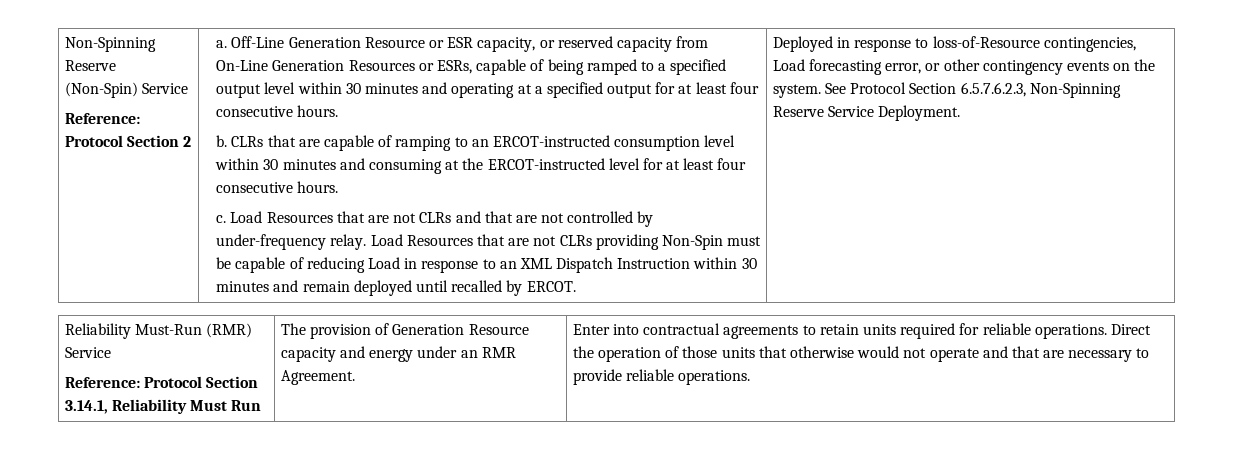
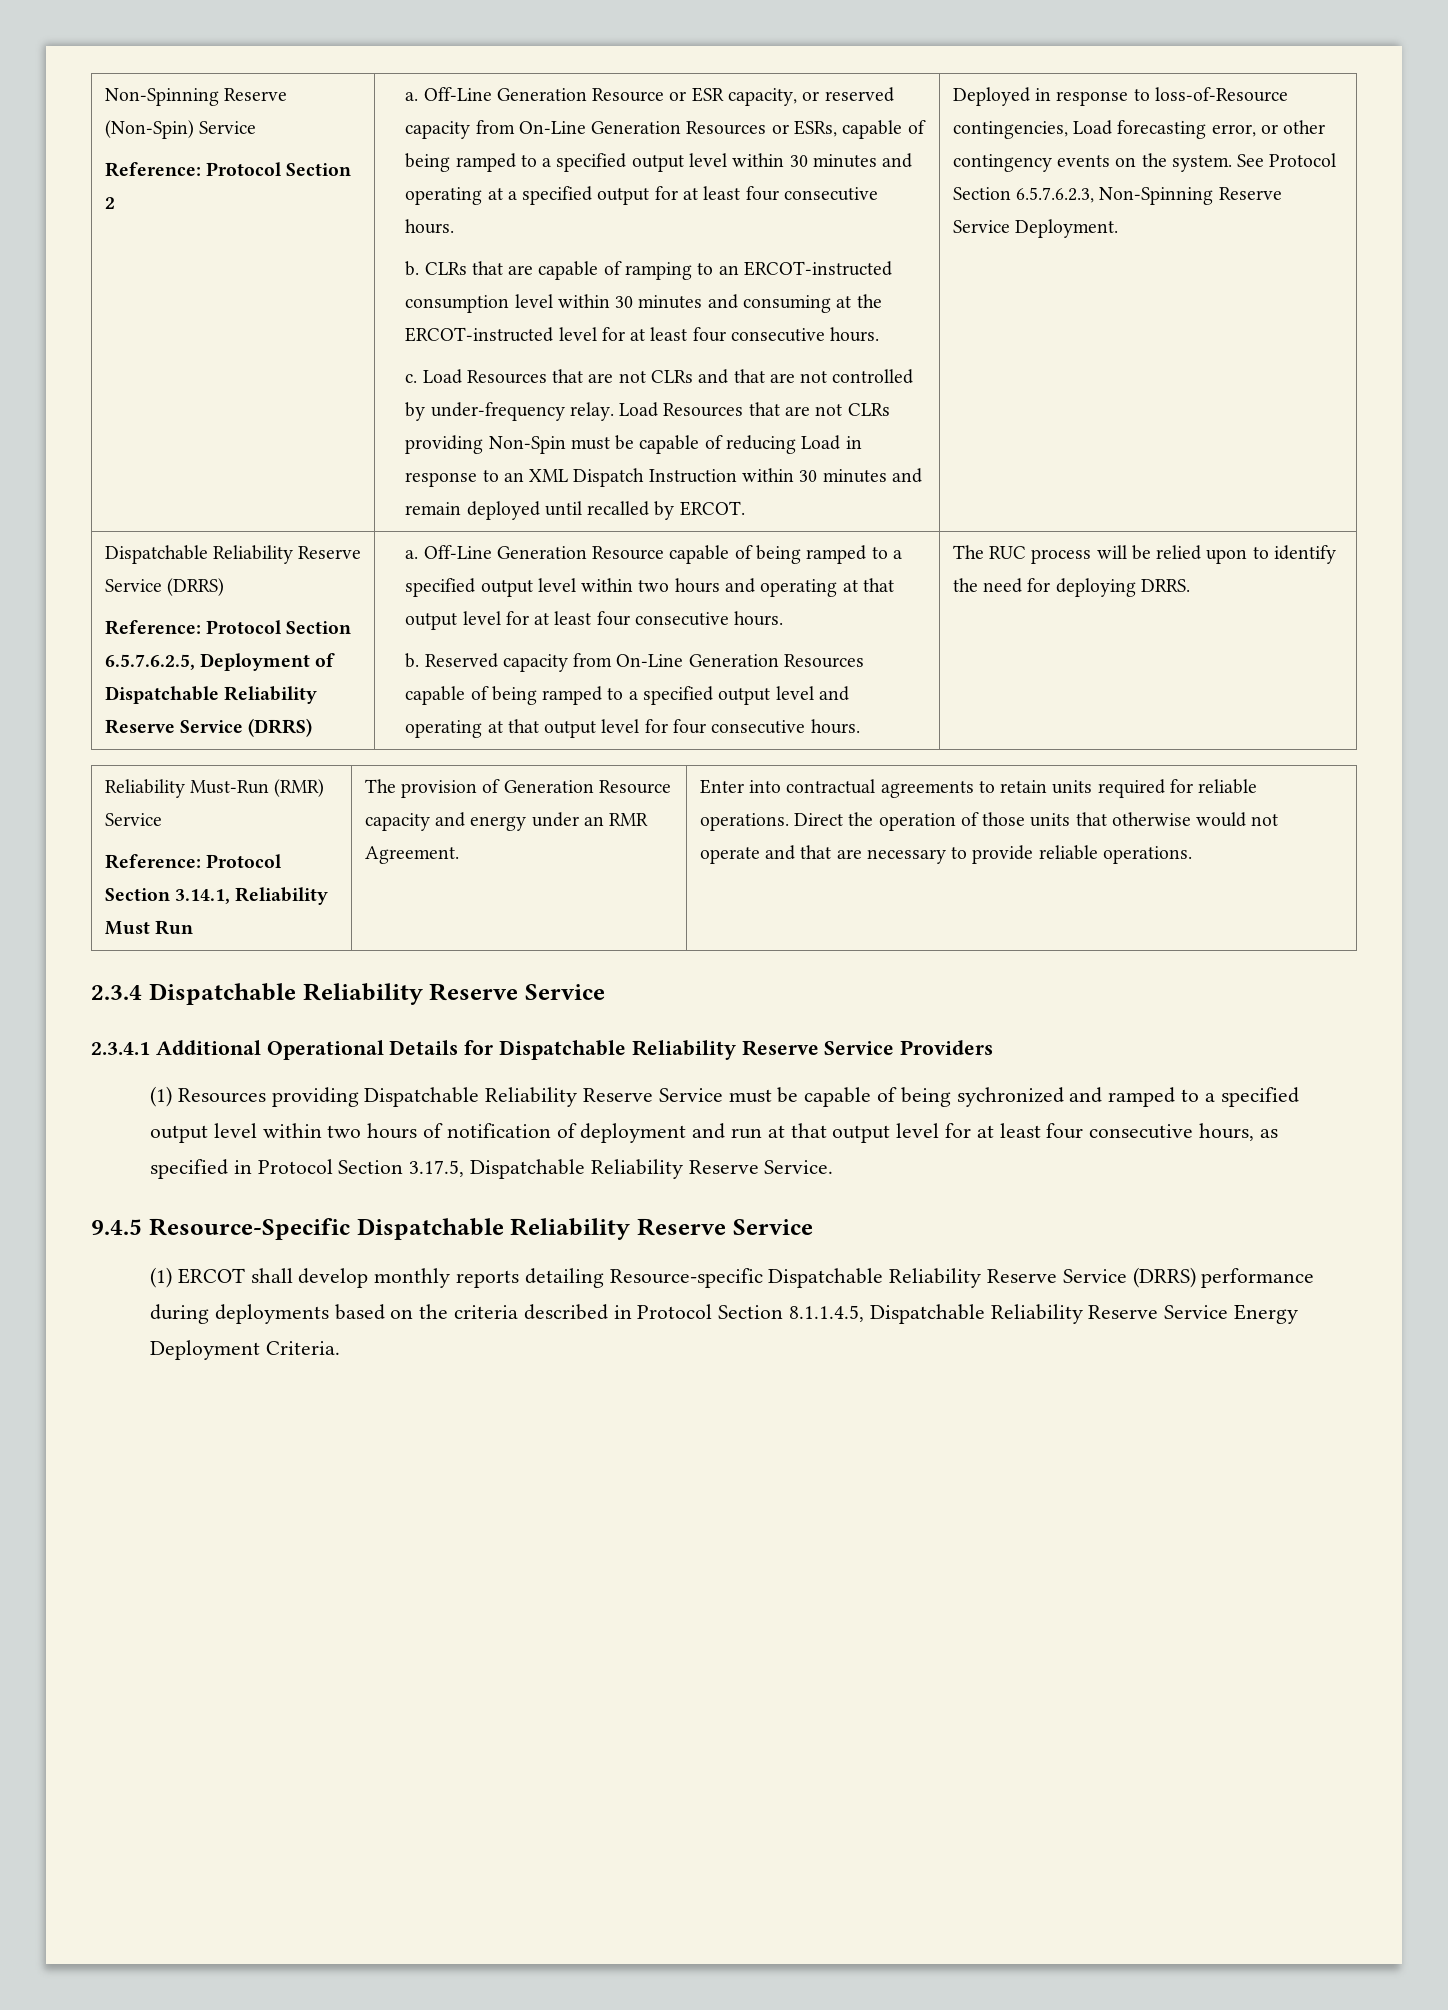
  See Protocol Section 6.5.7.6.2.3, Non-Spinning Reserve Service Deployment.
+ Dispatchable Reliability Reserve Service (DRRS)
+ Reference: Protocol Section 6.5.7.6.2.5, Deployment of Dispatchable Reliability Reserve Service (DRRS) | a. Off-Line Generation Resource capable of being ramped to a specified output level within two hours and operating at that output level for at least four consecutive hours.
+ b. Reserved capacity from On-Line Generation Resources capable of being ramped to a specified output level and operating at that output level for four consecutive hours. | The RUC process will be relied upon to identify the need for deploying DRRS.
+ 2.3.4 Dispatchable Reliability Reserve Service
+ 2.3.4.1 Additional Operational Details for Dispatchable Reliability Reserve Service Providers
+ (1) Resources providing Dispatchable Reliability Reserve Service must be capable of being sychronized and ramped to a specified output level within two hours of notification of deployment and run at that output level for at least four consecutive hours, as specified in Protocol Section 3.17.5, Dispatchable Reliability Reserve Service.
+ 9.4.5 Resource-Specific Dispatchable Reliability Reserve Service
+ (1) ERCOT shall develop monthly reports detailing Resource-specific Dispatchable Reliability Reserve Service (DRRS) performance during deployments based on the criteria described in Protocol Section 8.1.1.4.5, Dispatchable Reliability Reserve Service Energy Deployment Criteria.

